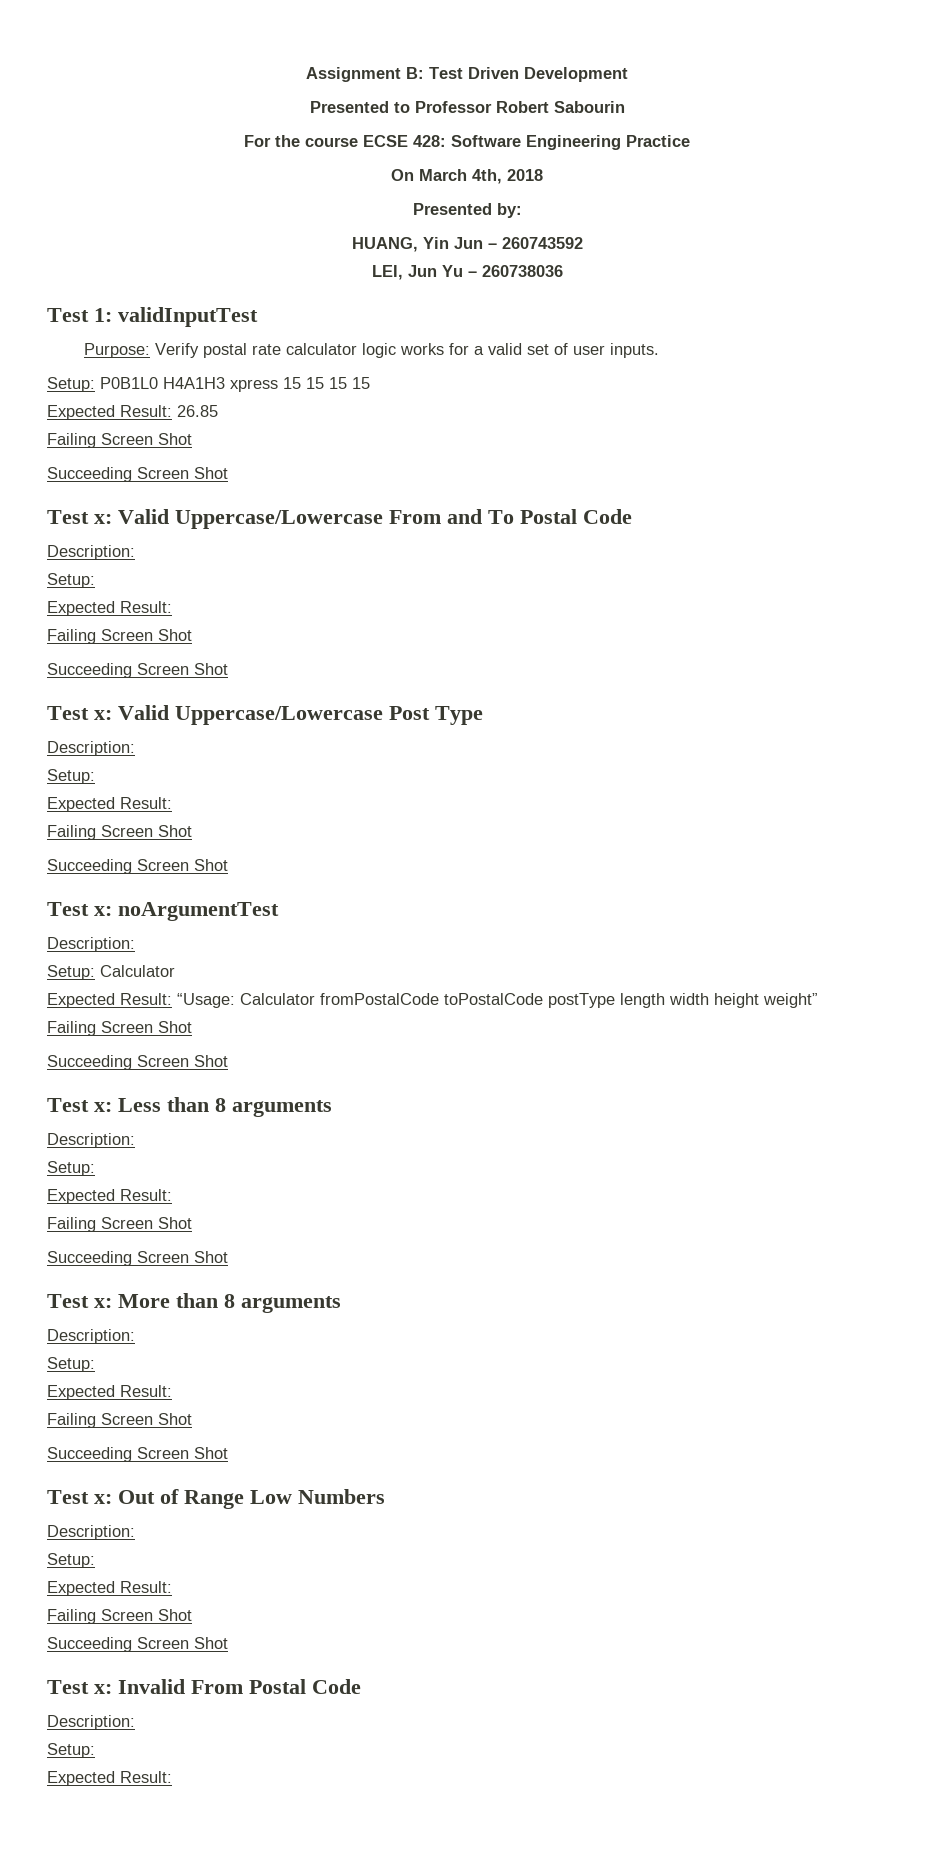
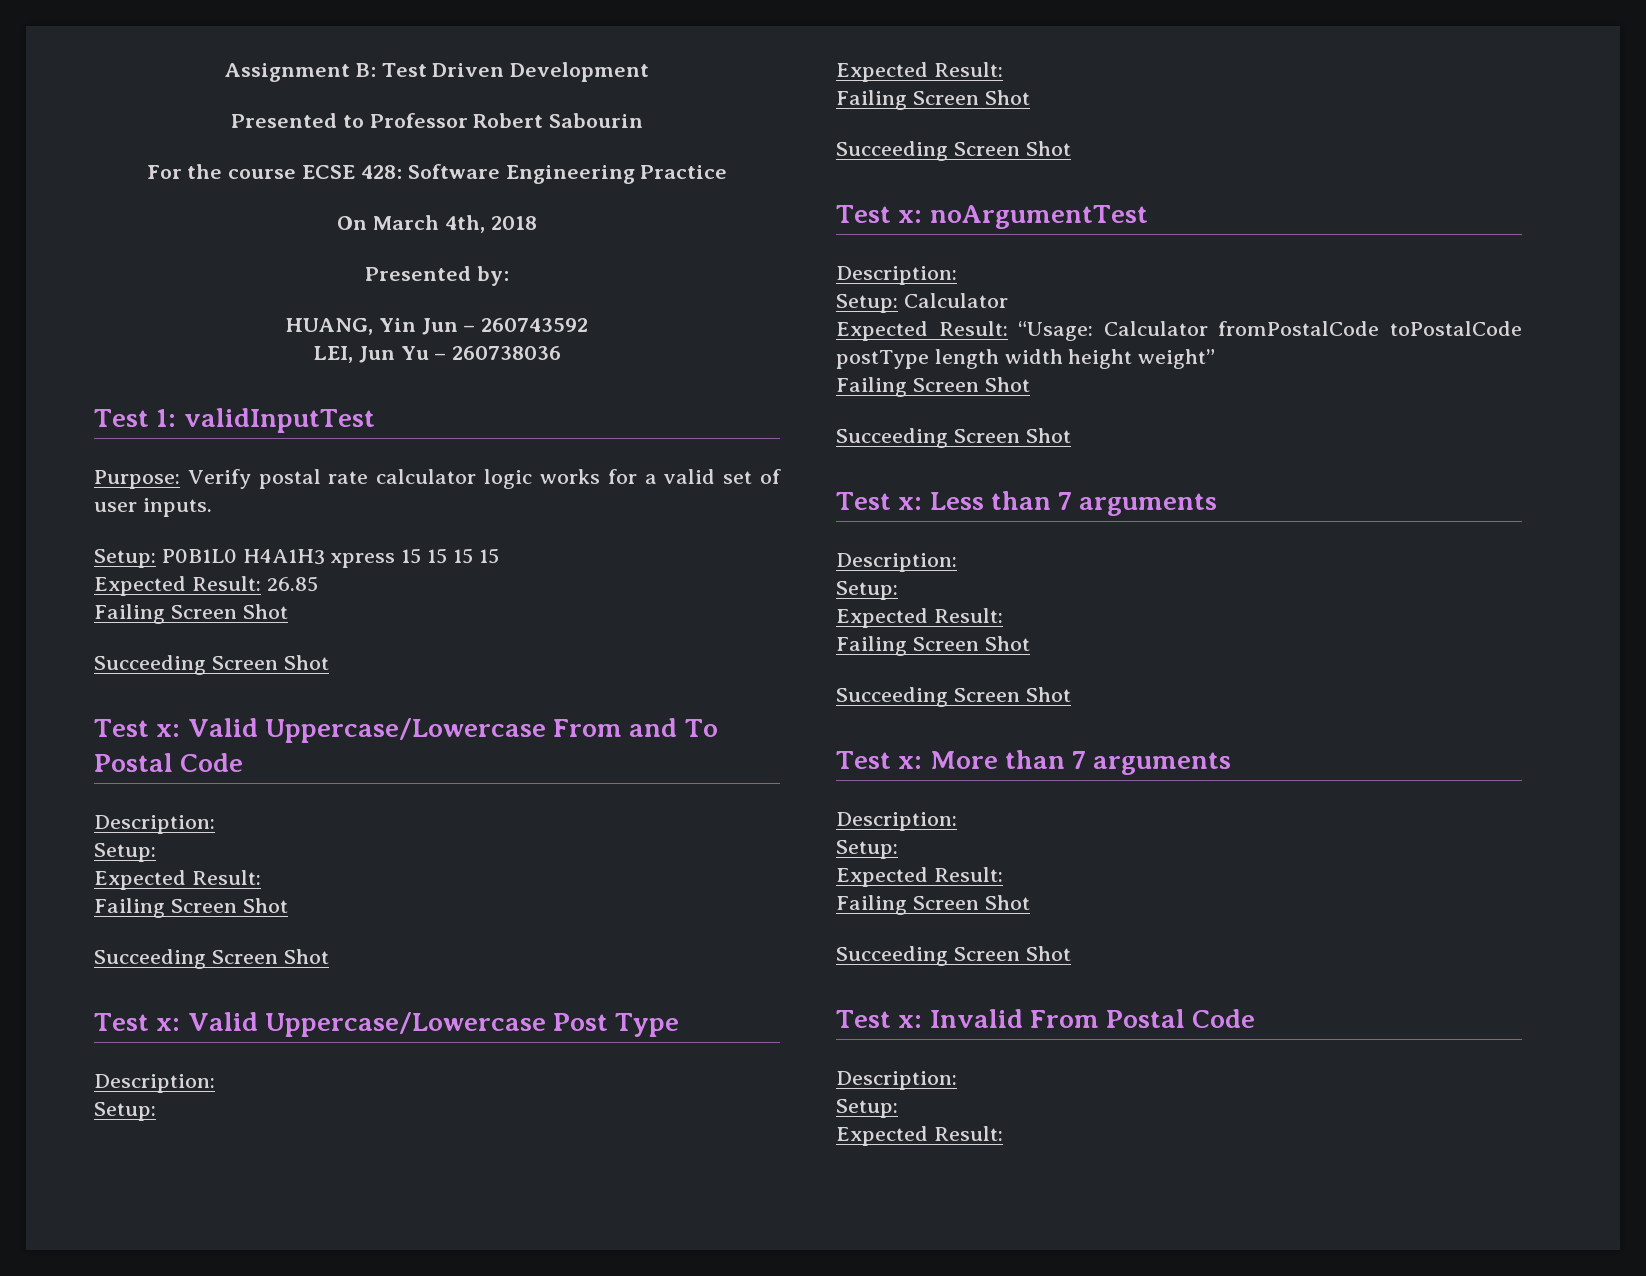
- Test x: Less than 8 arguments
+ Test x: Less than 7 arguments
- Test x: More than 8 arguments
+ Test x: More than 7 arguments
- Test x: Out of Range Low Numbers
- Description:
- Setup:
- Expected Result:
- Failing Screen Shot
- Succeeding Screen Shot

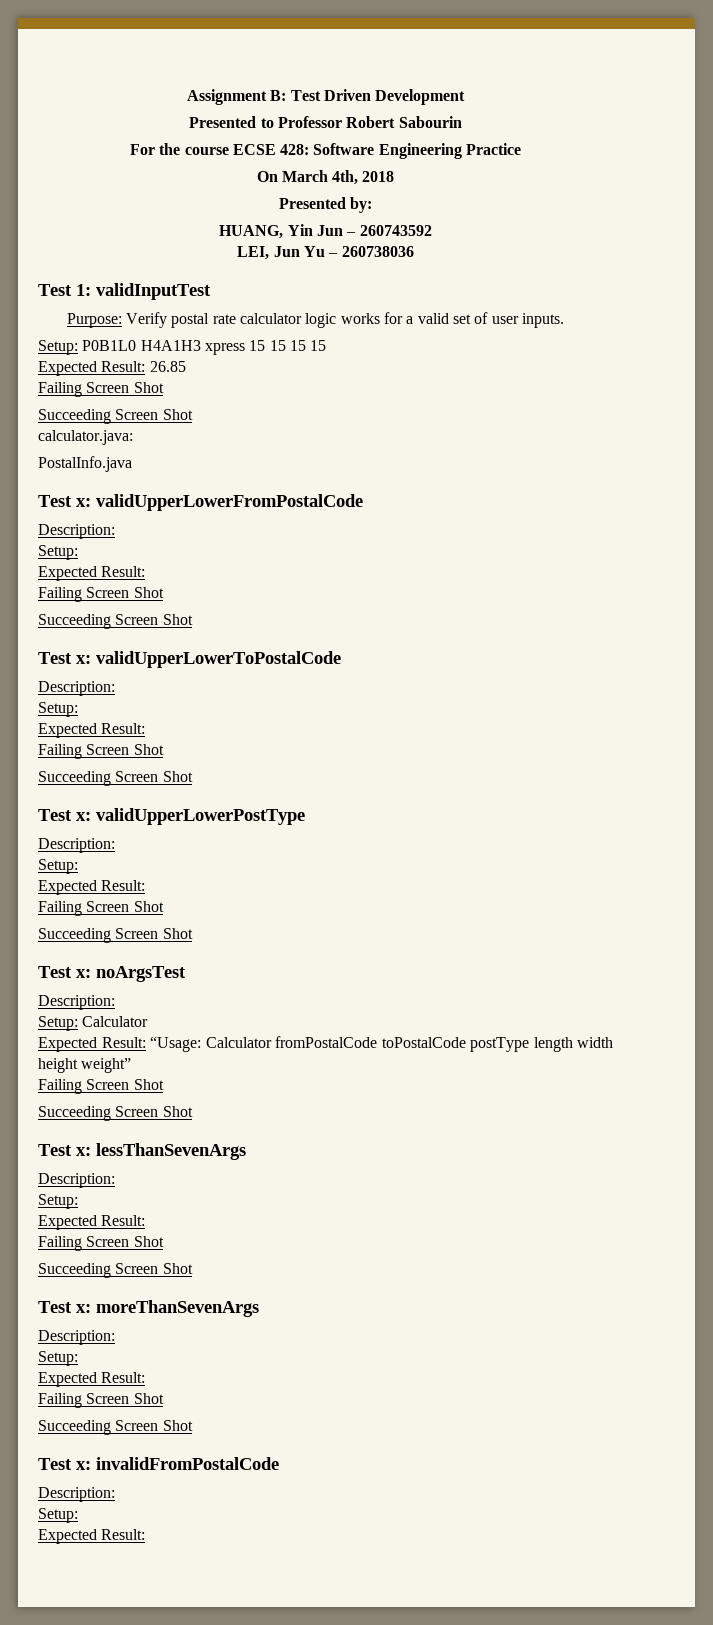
- Test x: Valid Uppercase/Lowercase From and To Postal Code
+ calculator.java:
+ PostalInfo.java
+ Test x: validUpperLowerFromPostalCode
- Test x: Valid Uppercase/Lowercase Post Type
+ Test x: validUpperLowerToPostalCode
- Test x: noArgumentTest
+ Test x: validUpperLowerPostType
+ Description:
+ Setup:
+ Expected Result:
+ Failing Screen Shot
+ Succeeding Screen Shot
+ Test x: noArgsTest
- Test x: Less than 7 arguments
+ Test x: lessThanSevenArgs
- Test x: More than 7 arguments
+ Test x: moreThanSevenArgs
- Test x: Invalid From Postal Code
+ Test x: invalidFromPostalCode

